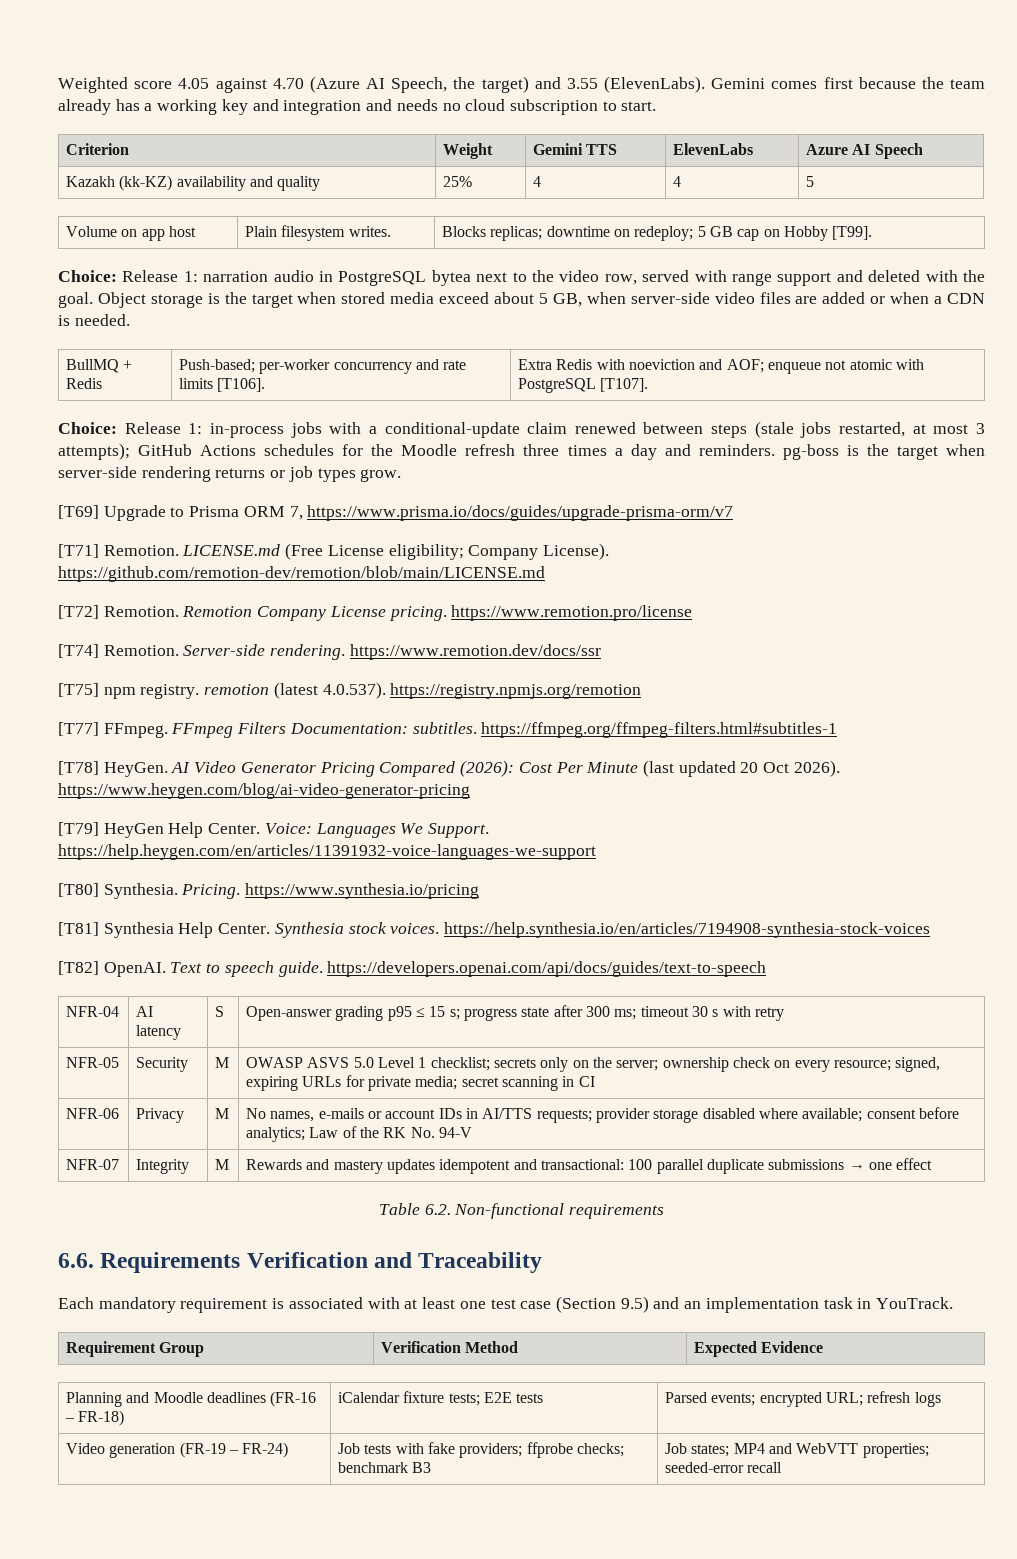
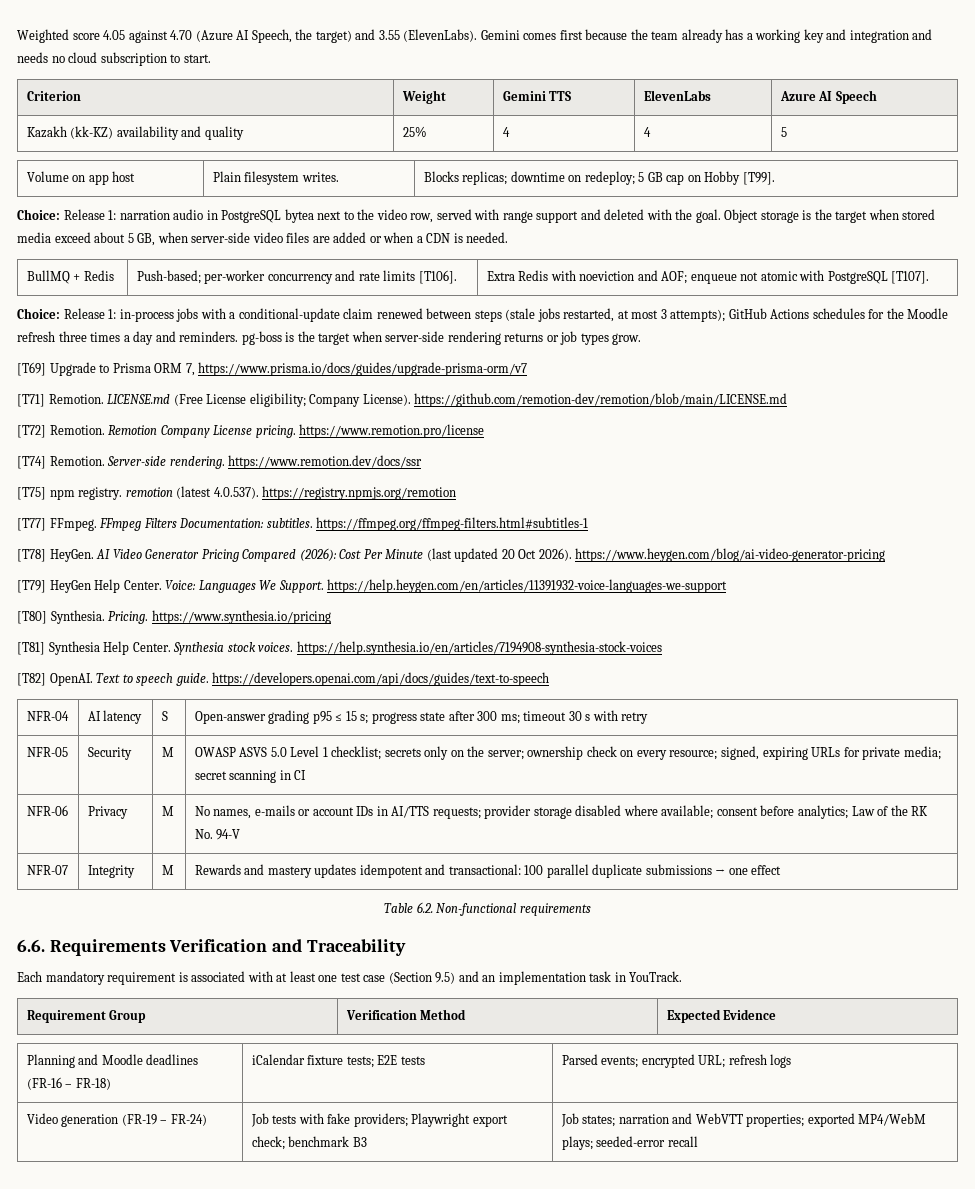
- Video generation (FR-19 – FR-24) | Job tests with fake providers; ffprobe checks; benchmark B3 | Job states; MP4 and WebVTT properties; seeded-error recall
+ Video generation (FR-19 – FR-24) | Job tests with fake providers; Playwright export check; benchmark B3 | Job states; narration and WebVTT properties; exported MP4/WebM plays; seeded-error recall

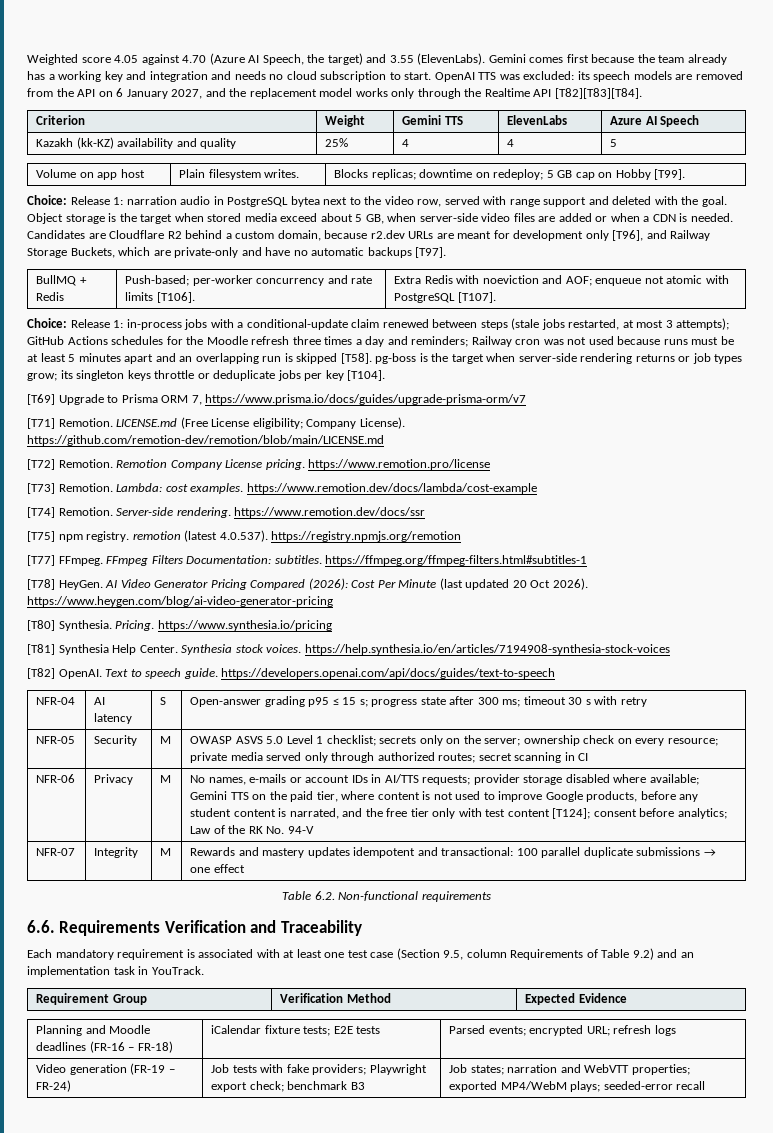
+ OpenAI TTS was excluded: its speech models are removed from the API on 6 January 2027, and the replacement model works only through the Realtime API [T82][T83][T84].
+ Candidates are Cloudflare R2 behind a custom domain, because r2.dev URLs are meant for development only [T96], and Railway Storage Buckets, which are private-only and have no automatic backups [T97].
- Choice: Release 1: in-process jobs with a conditional-update claim renewed between steps (stale jobs restarted, at most 3 attempts); GitHub Actions schedules for the Moodle refresh three times a day and reminders. pg-boss is the target when server-side rendering returns or job types grow.
+ Choice: Release 1: in-process jobs with a conditional-update claim renewed between steps (stale jobs restarted, at most 3 attempts); GitHub Actions schedules for the Moodle refresh three times a day and reminders; Railway cron was not used because runs must be at least 5 minutes apart and an overlapping run is skipped [T58]. pg-boss is the target when server-side rendering returns or job types grow; its singleton keys throttle or deduplicate jobs per key [T104].
+ [T73] Remotion. Lambda: cost examples. https://www.remotion.dev/docs/lambda/cost-example
- [T79] HeyGen Help Center. Voice: Languages We Support. https://help.heygen.com/en/articles/11391932-voice-languages-we-support
- NFR-05 | Security | M | OWASP ASVS 5.0 Level 1 checklist; secrets only on the server; ownership check on every resource; signed, expiring URLs for private media; secret scanning in CI
+ NFR-05 | Security | M | OWASP ASVS 5.0 Level 1 checklist; secrets only on the server; ownership check on every resource; private media served only through authorized routes; secret scanning in CI
- No names, e-mails or account IDs in AI/TTS requests; provider storage disabled where available; consent before analytics; Law of the RK No. 94-V
+ No names, e-mails or account IDs in AI/TTS requests; provider storage disabled where available; Gemini TTS on the paid tier, where content is not used to improve Google products, before any student content is narrated, and the free tier only with test content [T124]; consent before analytics; Law of the RK No. 94-V
- Each mandatory requirement is associated with at least one test case (Section 9.5) and an implementation task in YouTrack.
+ Each mandatory requirement is associated with at least one test case (Section 9.5, column Requirements of Table 9.2) and an implementation task in YouTrack.

